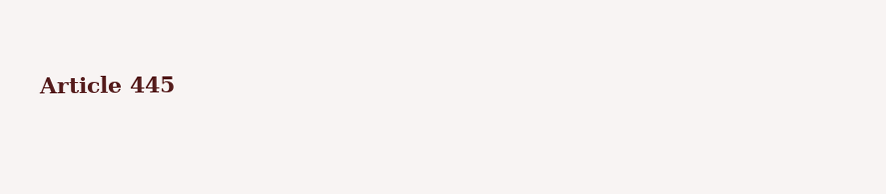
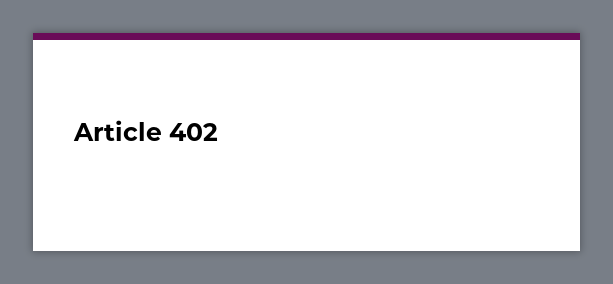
- Article 445
+ Article 402

